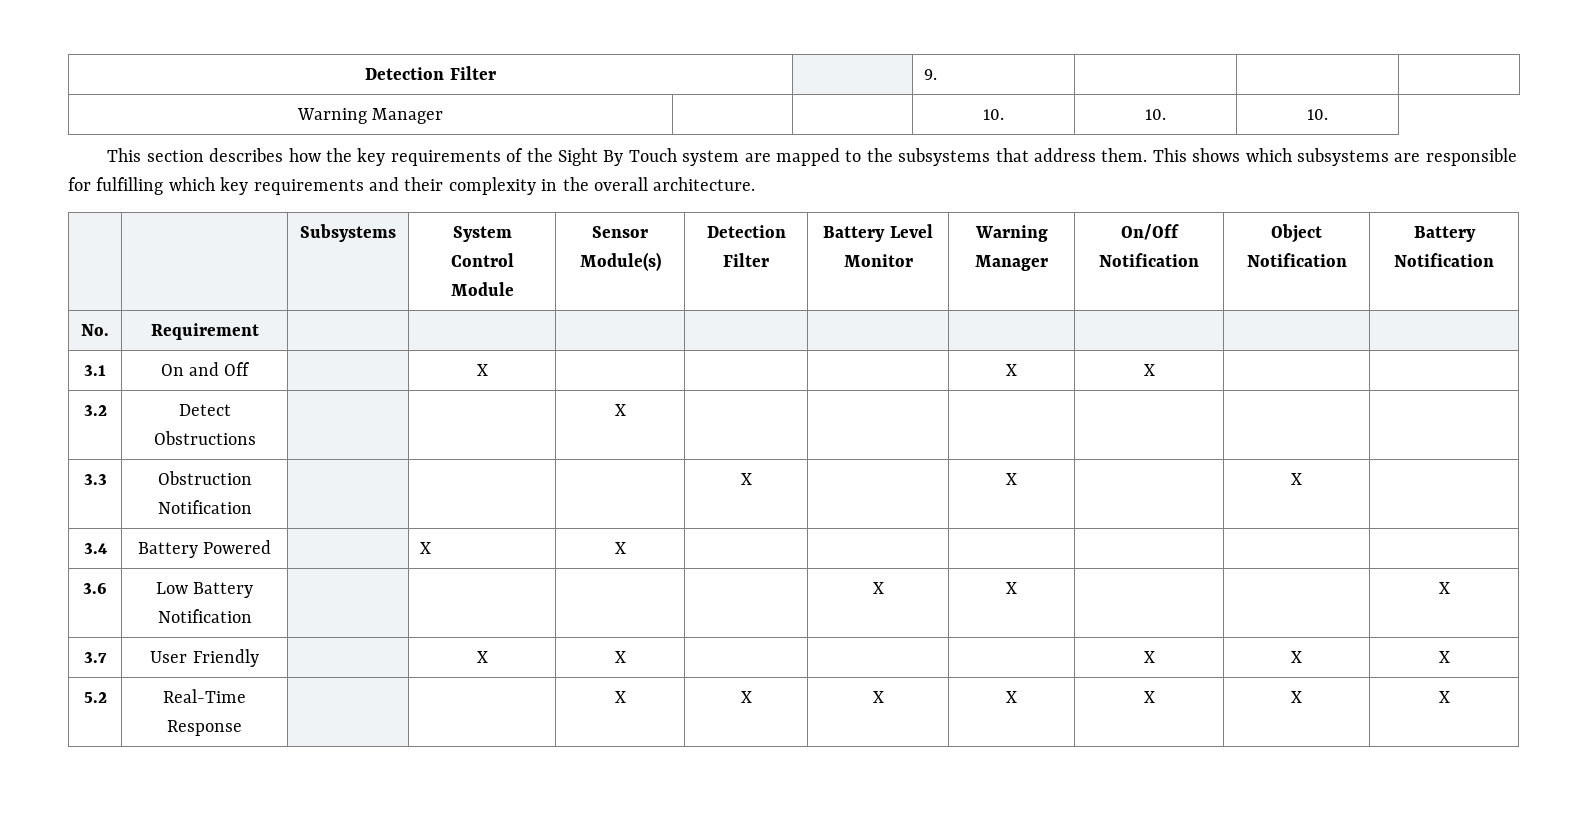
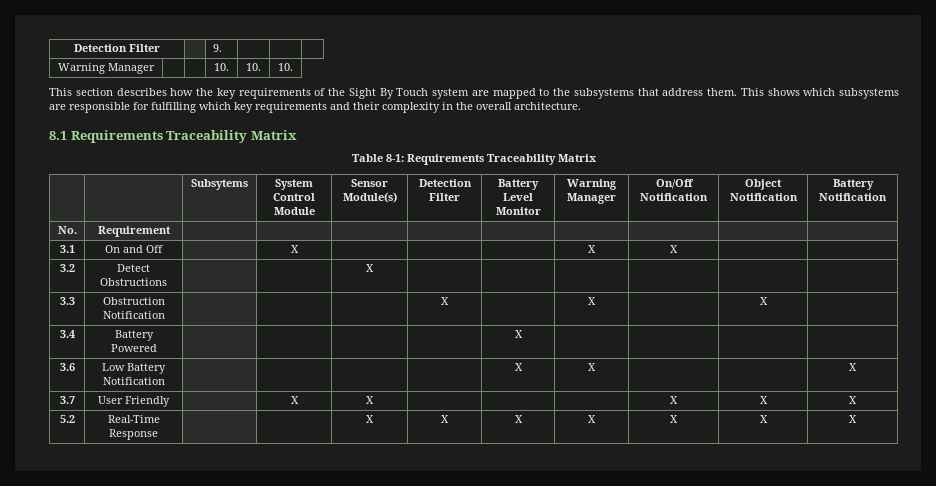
- | | Subsystems | System Control Module | Sensor Module(s) | Detection Filter | Battery Level Monitor | Warning Manager | On/Off Notification | Object Notification | Battery Notification
+ 8.1 Requirements Traceability Matrix
+ Table 8-1: Requirements Traceability Matrix
+ | | Subsytems | System Control Module | Sensor Module(s) | Detection Filter | Battery Level Monitor | Warning Manager | On/Off Notification | Object Notification | Battery Notification
- 3.4 | Battery Powered | | X | X | | | | | |
+ 3.4 | Battery Powered | | | | | X | | | |

